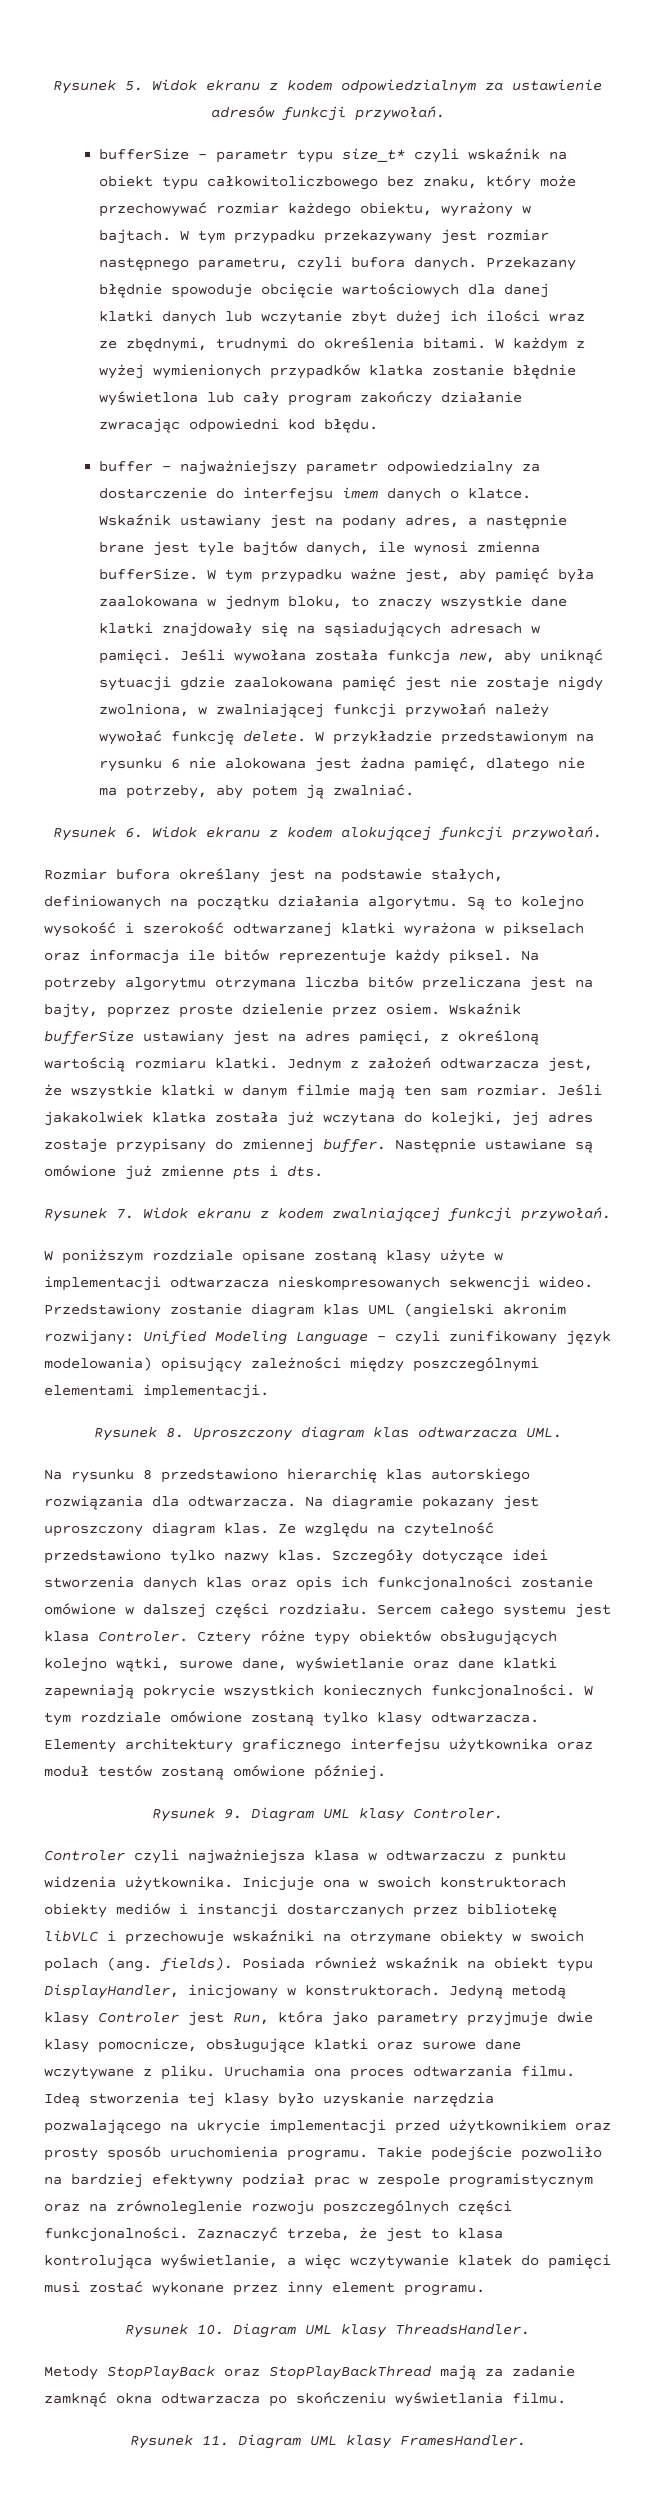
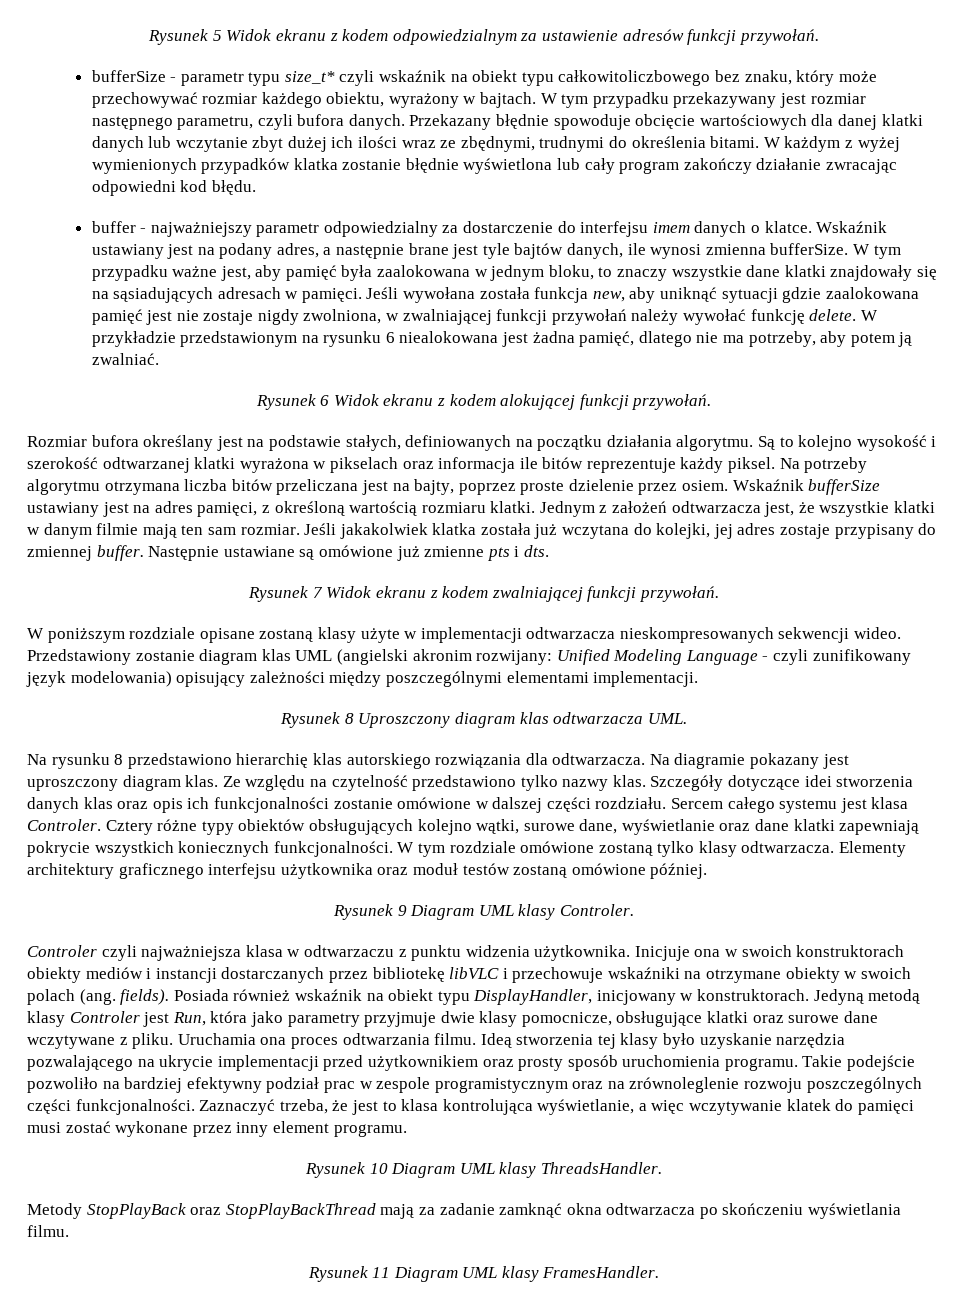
- Rysunek 5. Widok ekranu z kodem odpowiedzialnym za ustawienie adresów funkcji przywołań.
+ Rysunek 5 Widok ekranu z kodem odpowiedzialnym za ustawienie adresów funkcji przywołań.
- W przykładzie przedstawionym na rysunku 6 nie alokowana jest żadna pamięć, dlatego nie ma potrzeby, aby potem ją zwalniać.
+ W przykładzie przedstawionym na rysunku 6 niealokowana jest żadna pamięć, dlatego nie ma potrzeby, aby potem ją zwalniać.
- Rysunek 6. Widok ekranu z kodem alokującej funkcji przywołań.
+ Rysunek 6 Widok ekranu z kodem alokującej funkcji przywołań.
- Rysunek 7. Widok ekranu z kodem zwalniającej funkcji przywołań.
+ Rysunek 7 Widok ekranu z kodem zwalniającej funkcji przywołań.
- Rysunek 8. Uproszczony diagram klas odtwarzacza UML.
+ Rysunek 8 Uproszczony diagram klas odtwarzacza UML.
- Rysunek 9. Diagram UML klasy Controler.
+ Rysunek 9 Diagram UML klasy Controler.
- Rysunek 10. Diagram UML klasy ThreadsHandler.
+ Rysunek 10 Diagram UML klasy ThreadsHandler.
- Rysunek 11. Diagram UML klasy FramesHandler.
+ Rysunek 11 Diagram UML klasy FramesHandler.

